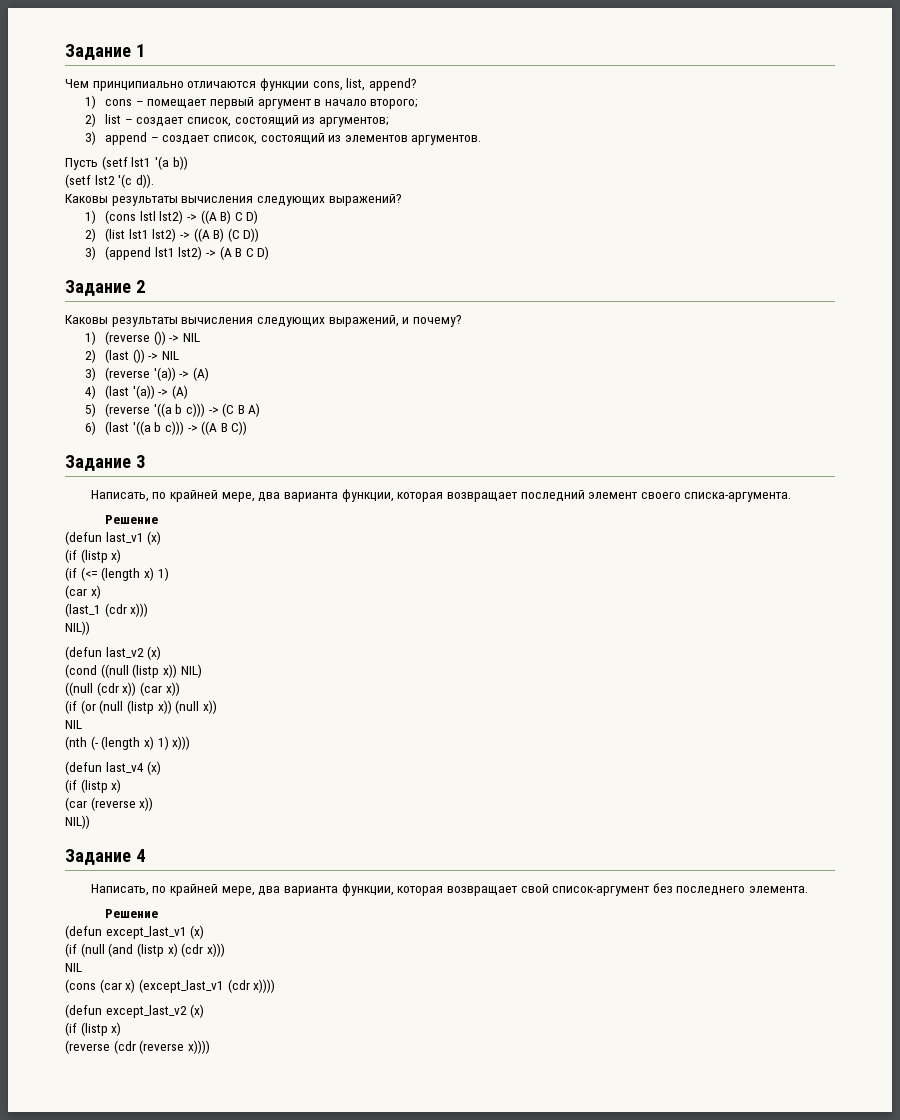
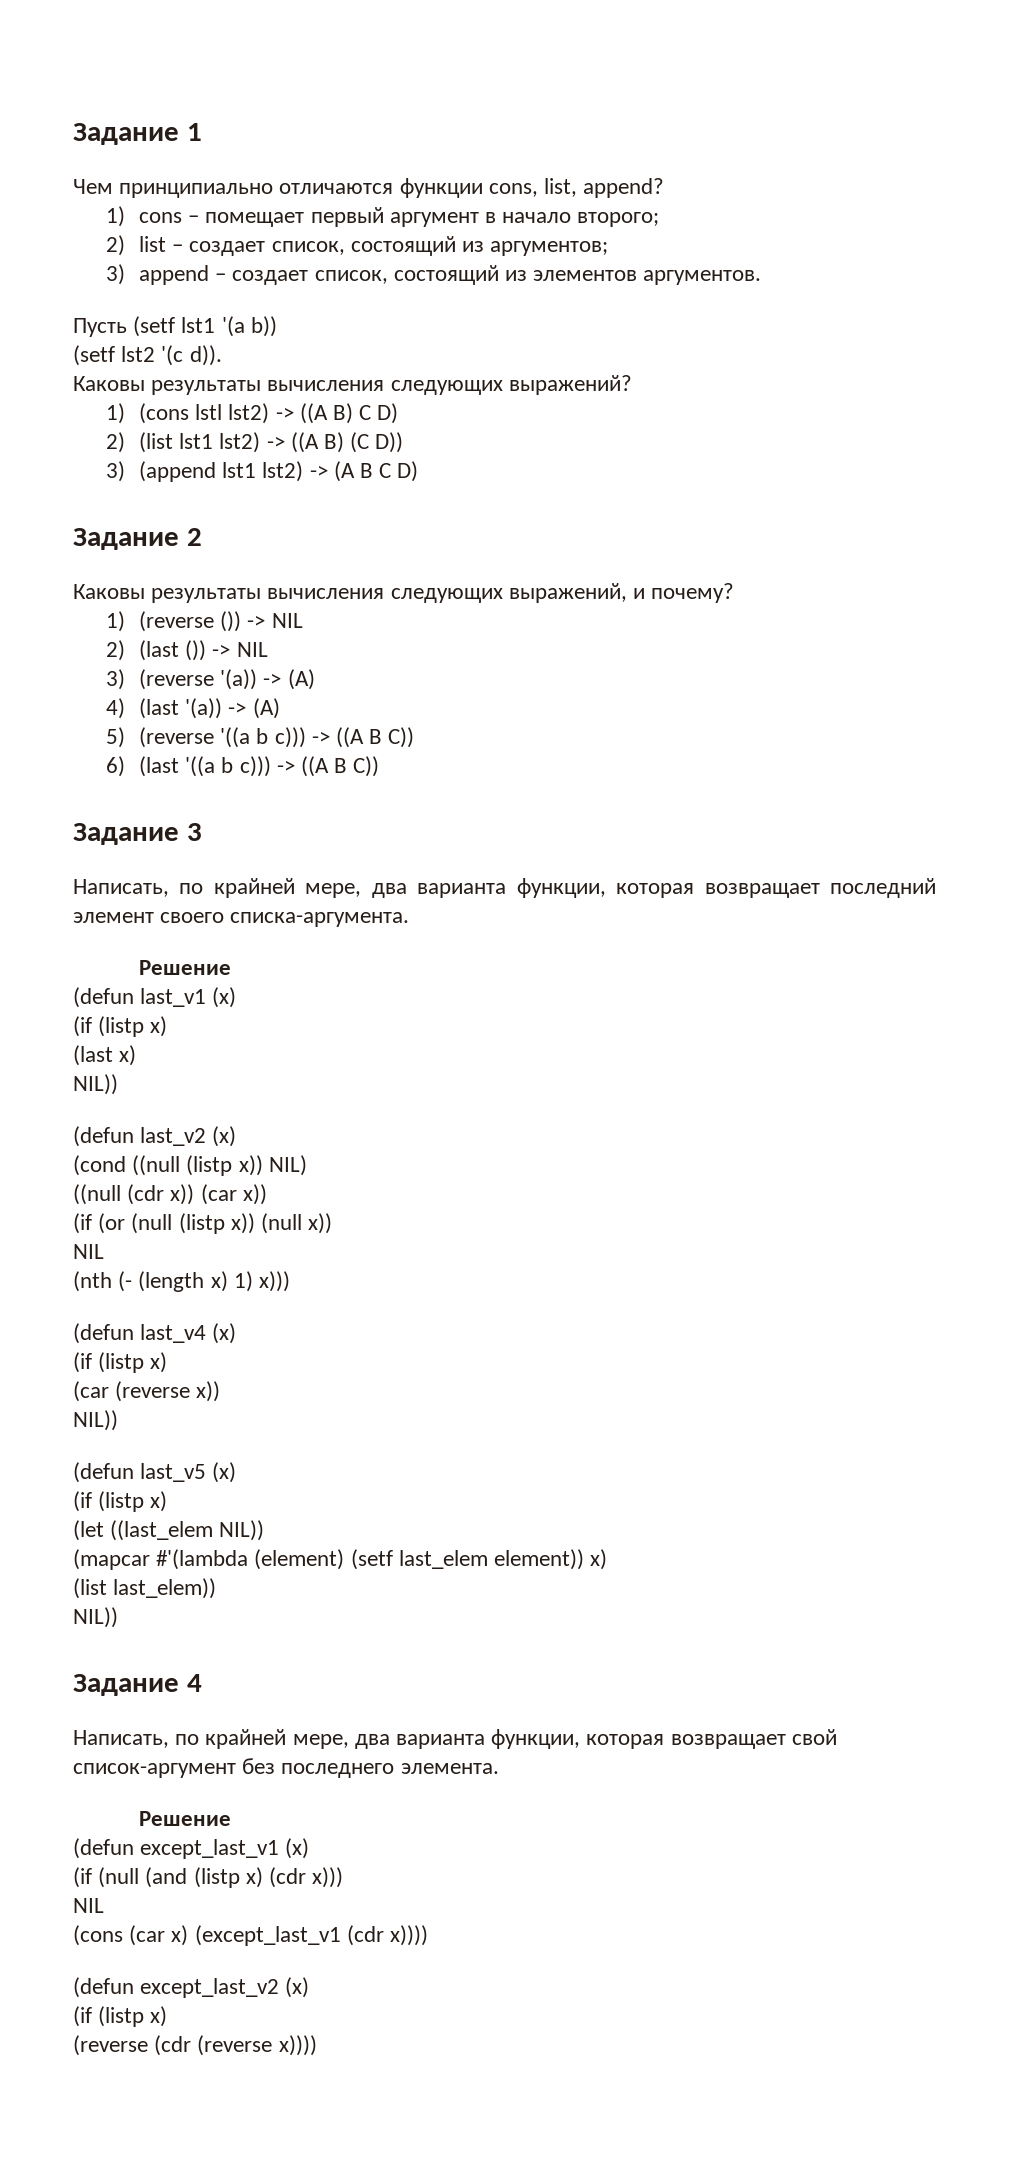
- 5) (reverse '((a b c))) -> (C B A)
+ 5) (reverse '((a b c))) -> ((A B C))
- (if (<= (length x) 1)
- (car x)
- (last_1 (cdr x)))
+ (last x)
+ (defun last_v5 (x)
+ (if (listp x)
+ (let ((last_elem NIL))
+ (mapcar #'(lambda (element) (setf last_elem element)) x)
+ (list last_elem))
+ NIL))

